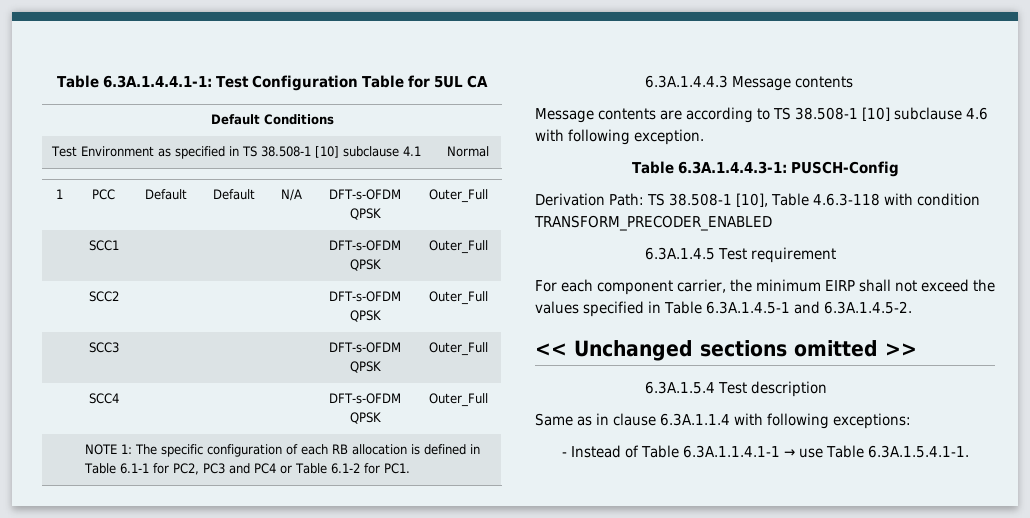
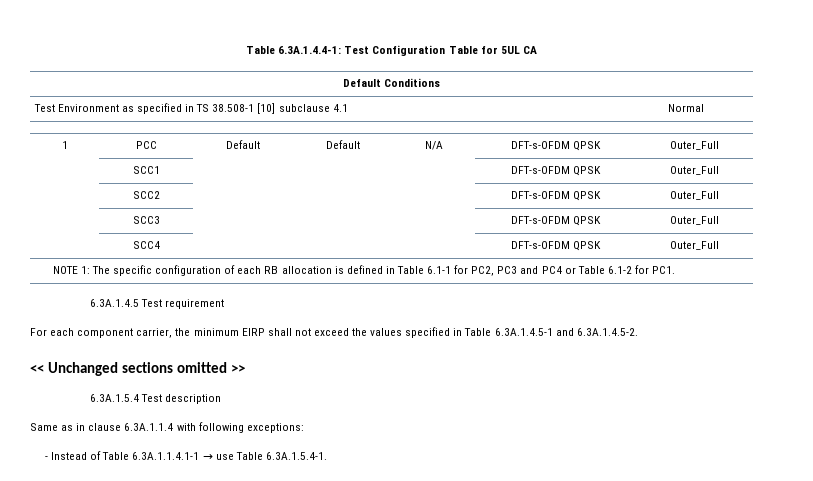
- Table 6.3A.1.4.4.1-1: Test Configuration Table for 5UL CA
+ Table 6.3A.1.4.4-1: Test Configuration Table for 5UL CA
- 6.3A.1.4.4.3 Message contents
- Message contents are according to TS 38.508-1 [10] subclause 4.6 with following exception.
- Table 6.3A.1.4.4.3-1: PUSCH-Config
- Derivation Path: TS 38.508-1 [10], Table 4.6.3-118 with condition TRANSFORM_PRECODER_ENABLED
- - Instead of Table 6.3A.1.1.4.1-1 → use Table 6.3A.1.5.4.1-1.
+ - Instead of Table 6.3A.1.1.4.1-1 → use Table 6.3A.1.5.4-1.

